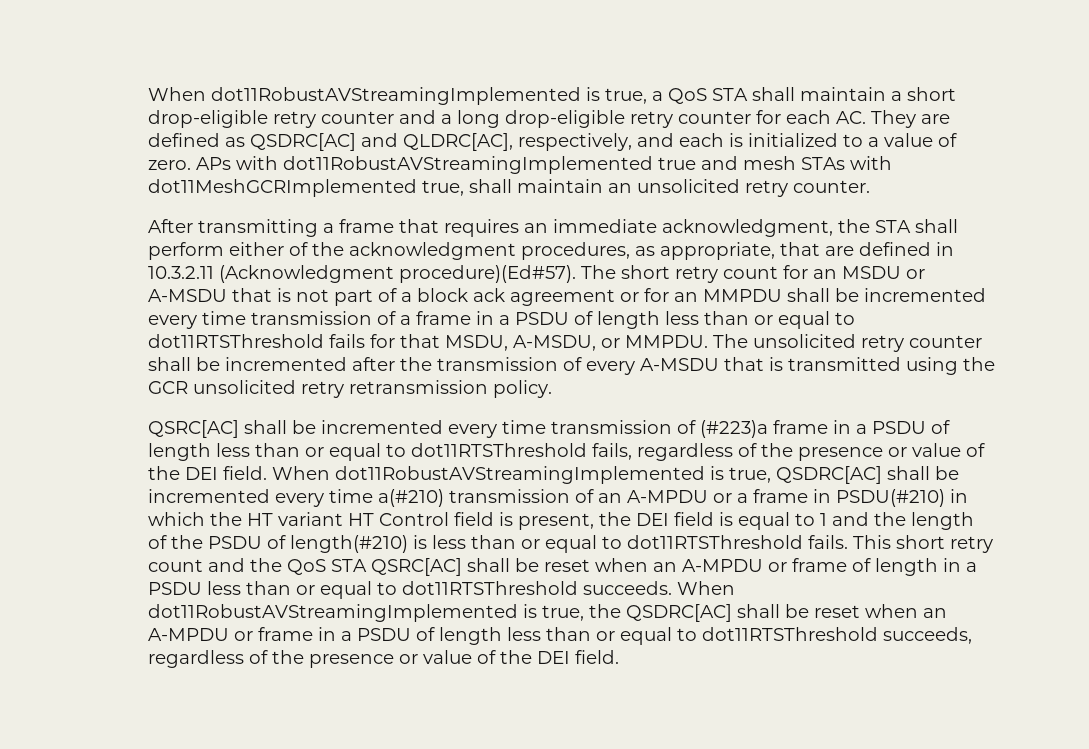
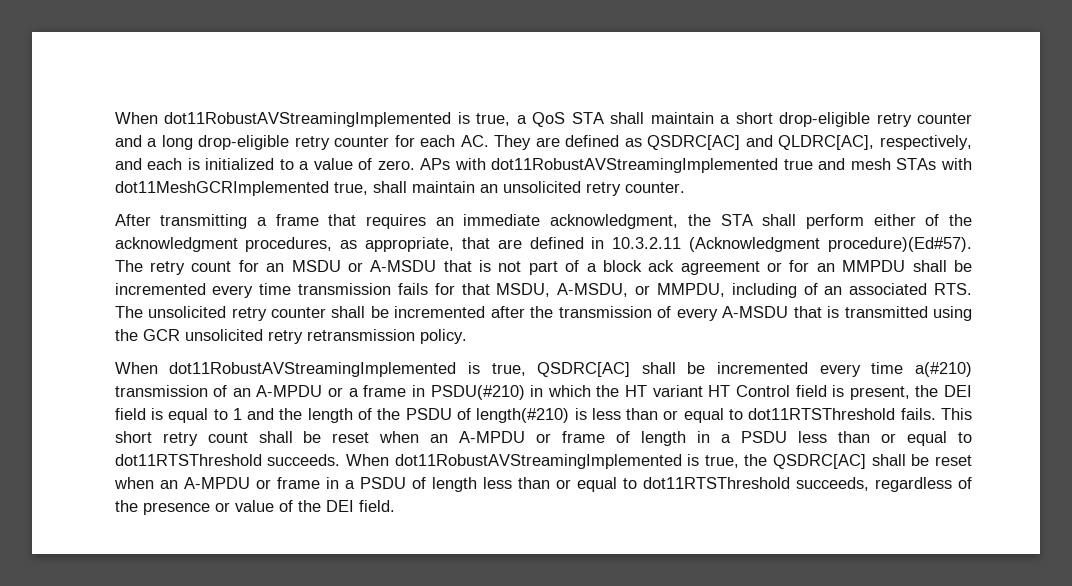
- The short retry count for an MSDU or A-MSDU that is not part of a block ack agreement or for an MMPDU shall be incremented every time transmission of a frame in a PSDU of length less than or equal to dot11RTSThreshold fails for that MSDU, A-MSDU, or MMPDU. The unsolicited retry counter shall be incremented after the transmission of every A-MSDU that is transmitted using the GCR unsolicited retry retransmission policy.
+ The retry count for an MSDU or A-MSDU that is not part of a block ack agreement or for an MMPDU shall be incremented every time transmission fails for that MSDU, A-MSDU, or MMPDU, including of an associated RTS. The unsolicited retry counter shall be incremented after the transmission of every A-MSDU that is transmitted using the GCR unsolicited retry retransmission policy.
- QSRC[AC] shall be incremented every time transmission of (#223)a frame in a PSDU of length less than or equal to dot11RTSThreshold fails, regardless of the presence or value of the DEI field.
- This short retry count and the QoS STA QSRC[AC] shall be reset when an A-MPDU or frame of length in a PSDU less than or equal to dot11RTSThreshold succeeds.
+ This short retry count shall be reset when an A-MPDU or frame of length in a PSDU less than or equal to dot11RTSThreshold succeeds.

